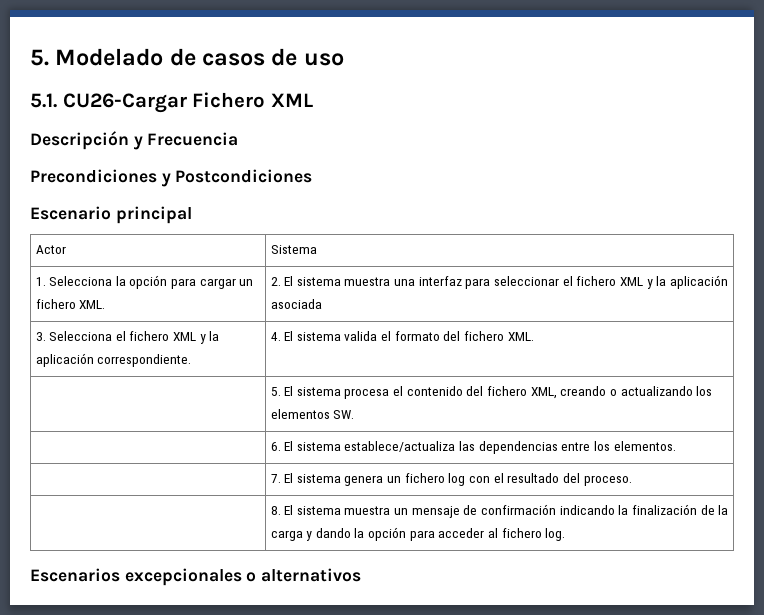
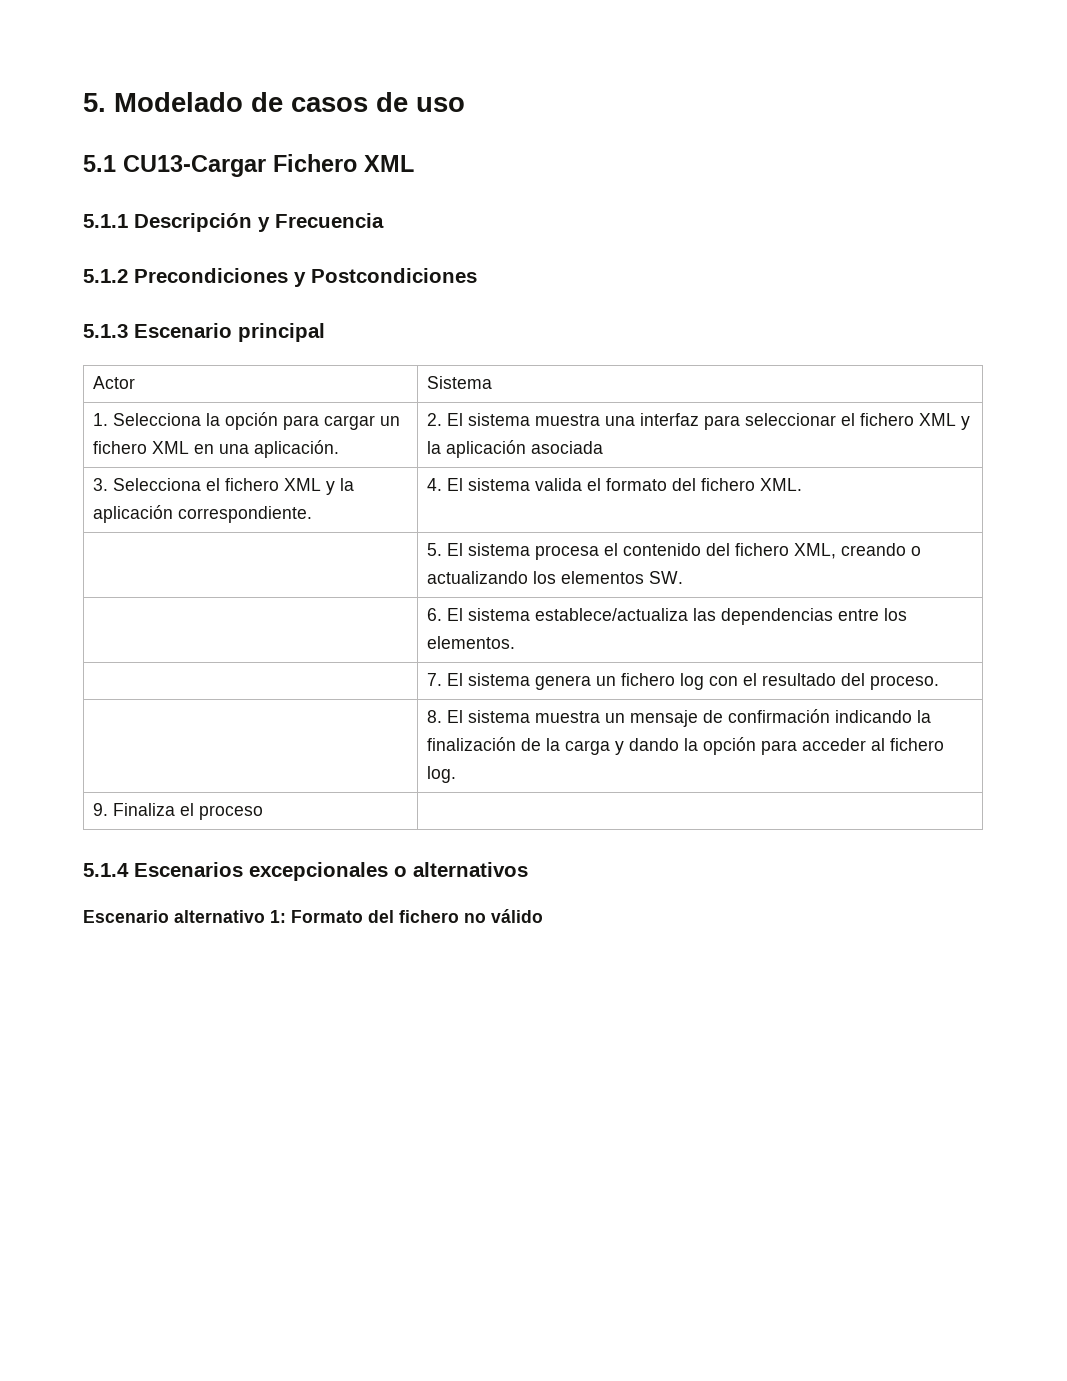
- 5.1. CU26-Cargar Fichero XML
+ 5.1 CU13-Cargar Fichero XML
- Descripción y Frecuencia
+ 5.1.1 Descripción y Frecuencia
- Precondiciones y Postcondiciones
+ 5.1.2 Precondiciones y Postcondiciones
- Escenario principal
+ 5.1.3 Escenario principal
- 1. Selecciona la opción para cargar un fichero XML. | 2. El sistema muestra una interfaz para seleccionar el fichero XML y la aplicación asociada
+ 1. Selecciona la opción para cargar un fichero XML en una aplicación. | 2. El sistema muestra una interfaz para seleccionar el fichero XML y la aplicación asociada
- Escenarios excepcionales o alternativos
+ 9. Finaliza el proceso |
+ 5.1.4 Escenarios excepcionales o alternativos
+ Escenario alternativo 1: Formato del fichero no válido

